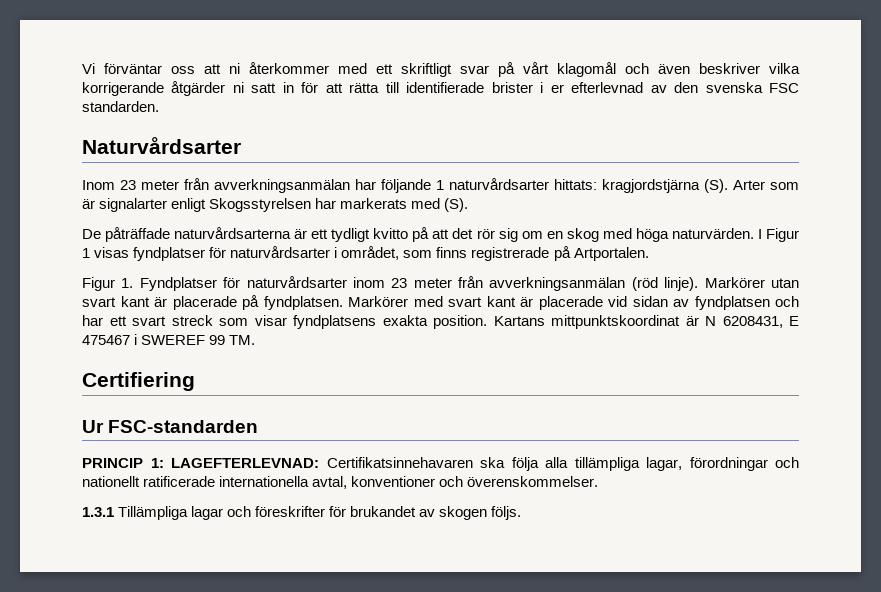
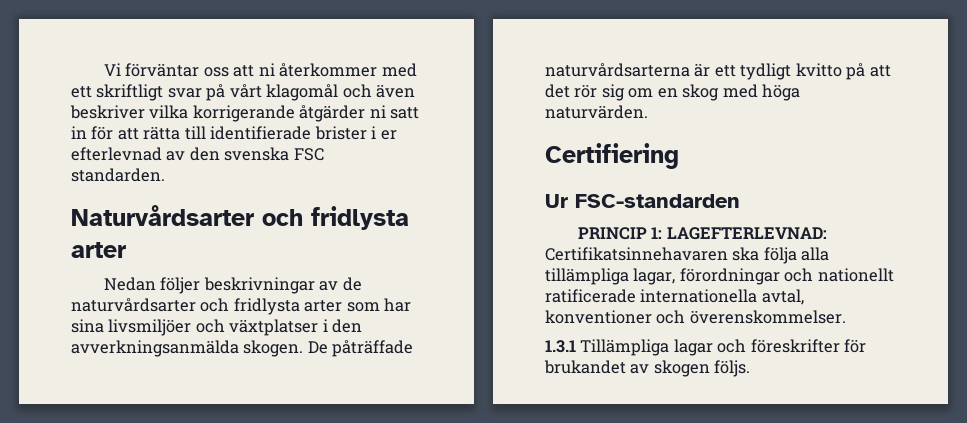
- Naturvårdsarter
- Inom 23 meter från avverkningsanmälan har följande 1 naturvårdsarter hittats: kragjordstjärna (S). Arter som är signalarter enligt Skogsstyrelsen har markerats med (S).
- De påträffade naturvårdsarterna är ett tydligt kvitto på att det rör sig om en skog med höga naturvärden. I Figur 1 visas fyndplatser för naturvårdsarter i området, som finns registrerade på Artportalen.
- Figur 1. Fyndplatser för naturvårdsarter inom 23 meter från avverkningsanmälan (röd linje). Markörer utan svart kant är placerade på fyndplatsen. Markörer med svart kant är placerade vid sidan av fyndplatsen och har ett svart streck som visar fyndplatsens exakta position. Kartans mittpunktskoordinat är N 6208431, E 475467 i SWEREF 99 TM.
+ Naturvårdsarter och fridlysta arter
+ Nedan följer beskrivningar av de naturvårdsarter och fridlysta arter som har sina livsmiljöer och växtplatser i den avverkningsanmälda skogen. De påträffade naturvårdsarterna är ett tydligt kvitto på att det rör sig om en skog med höga naturvärden.

